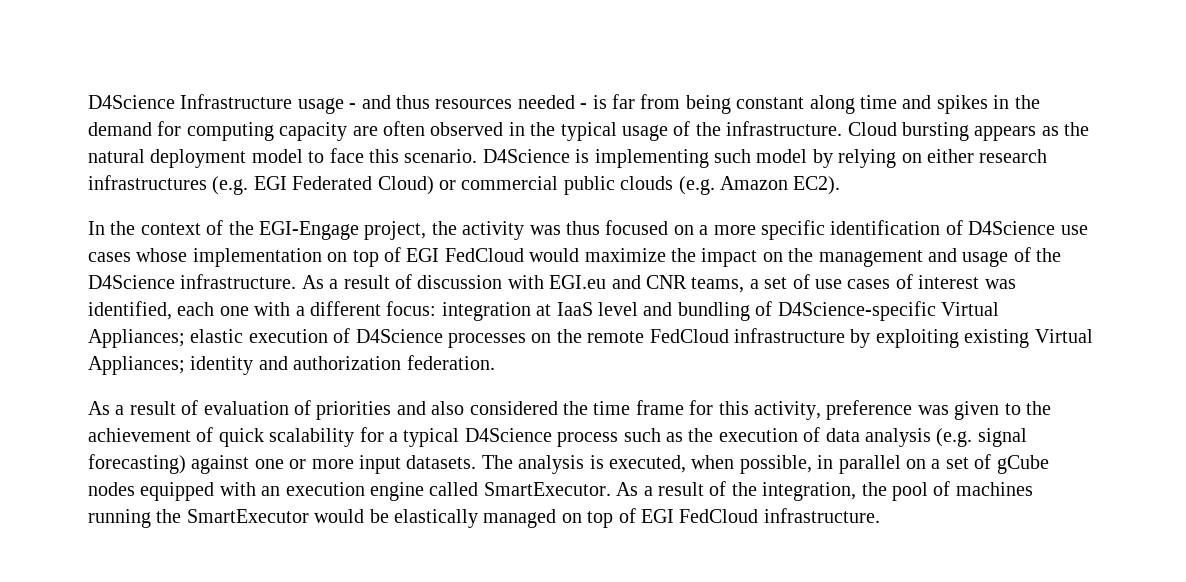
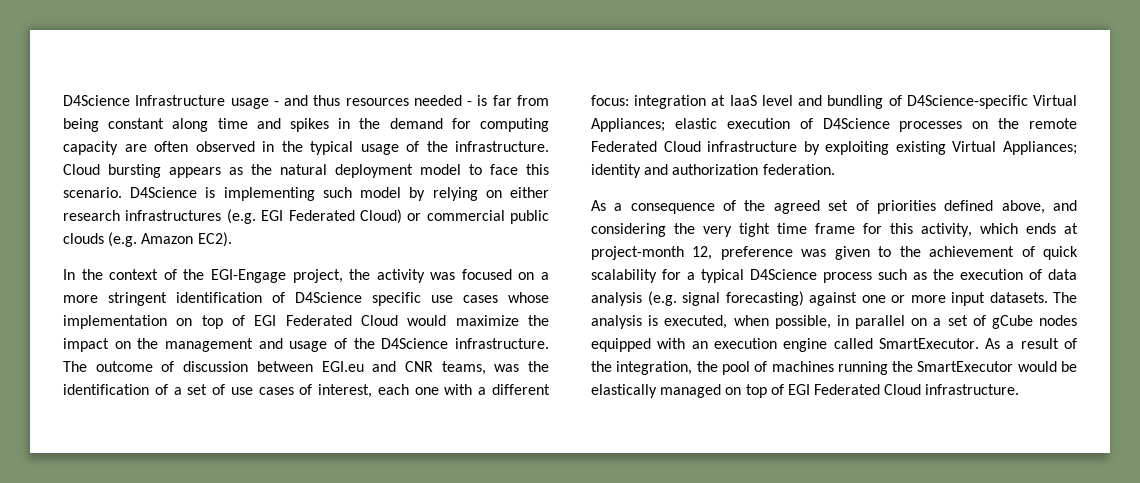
- In the context of the EGI-Engage project, the activity was thus focused on a more specific identification of D4Science use cases whose implementation on top of EGI FedCloud would maximize the impact on the management and usage of the D4Science infrastructure.
+ In the context of the EGI-Engage project, the activity was focused on a more stringent identification of D4Science specific use cases whose implementation on top of EGI Federated Cloud would maximize the impact on the management and usage of the D4Science infrastructure.
- As a result of discussion with EGI.eu and CNR teams, a set of use cases of interest was identified, each one with a different focus: integration at IaaS level and bundling of D4Science-specific Virtual Appliances; elastic execution of D4Science processes on the remote FedCloud infrastructure by exploiting existing Virtual Appliances; identity and authorization federation.
+ The outcome of discussion between EGI.eu and CNR teams, was the identification of a set of use cases of interest, each one with a different focus: integration at IaaS level and bundling of D4Science-specific Virtual Appliances; elastic execution of D4Science processes on the remote Federated Cloud infrastructure by exploiting existing Virtual Appliances; identity and authorization federation.
- As a result of evaluation of priorities and also considered the time frame for this activity, preference was given to the achievement of quick scalability for a typical D4Science process such as the execution of data analysis (e.g. signal forecasting) against one or more input datasets.
+ As a consequence of the agreed set of priorities defined above, and considering the very tight time frame for this activity, which ends at project-month 12, preference was given to the achievement of quick scalability for a typical D4Science process such as the execution of data analysis (e.g. signal forecasting) against one or more input datasets.
- As a result of the integration, the pool of machines running the SmartExecutor would be elastically managed on top of EGI FedCloud infrastructure.
+ As a result of the integration, the pool of machines running the SmartExecutor would be elastically managed on top of EGI Federated Cloud infrastructure.

